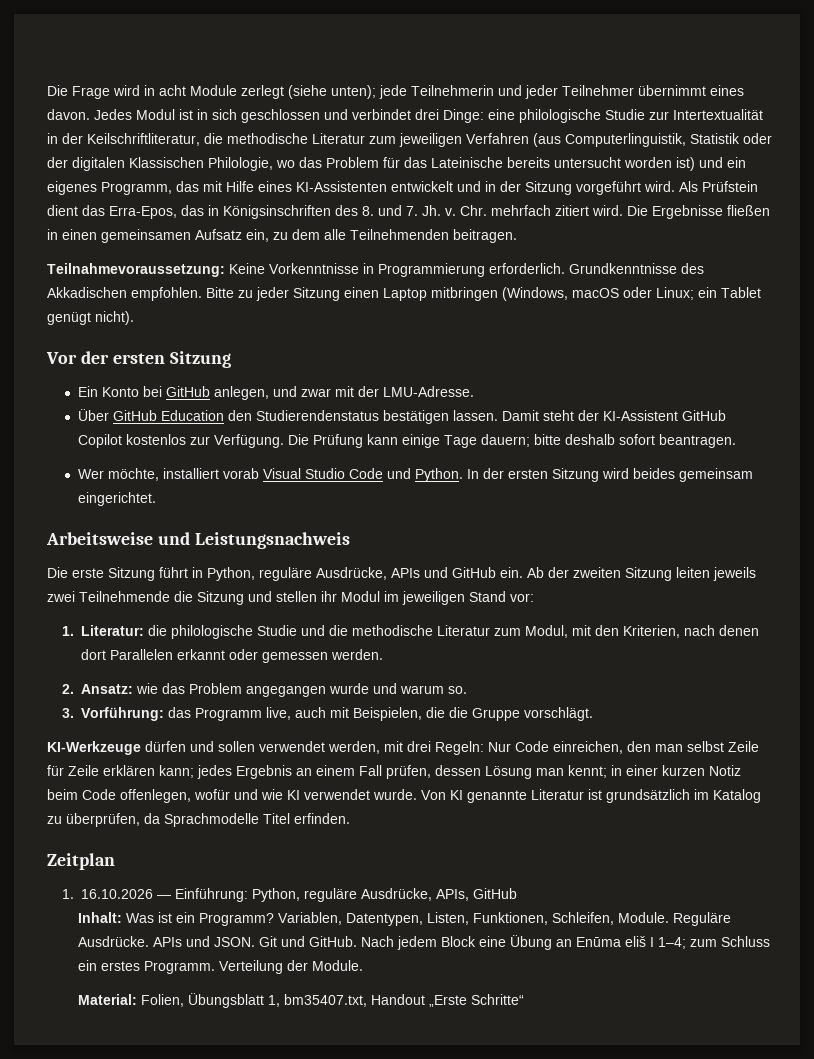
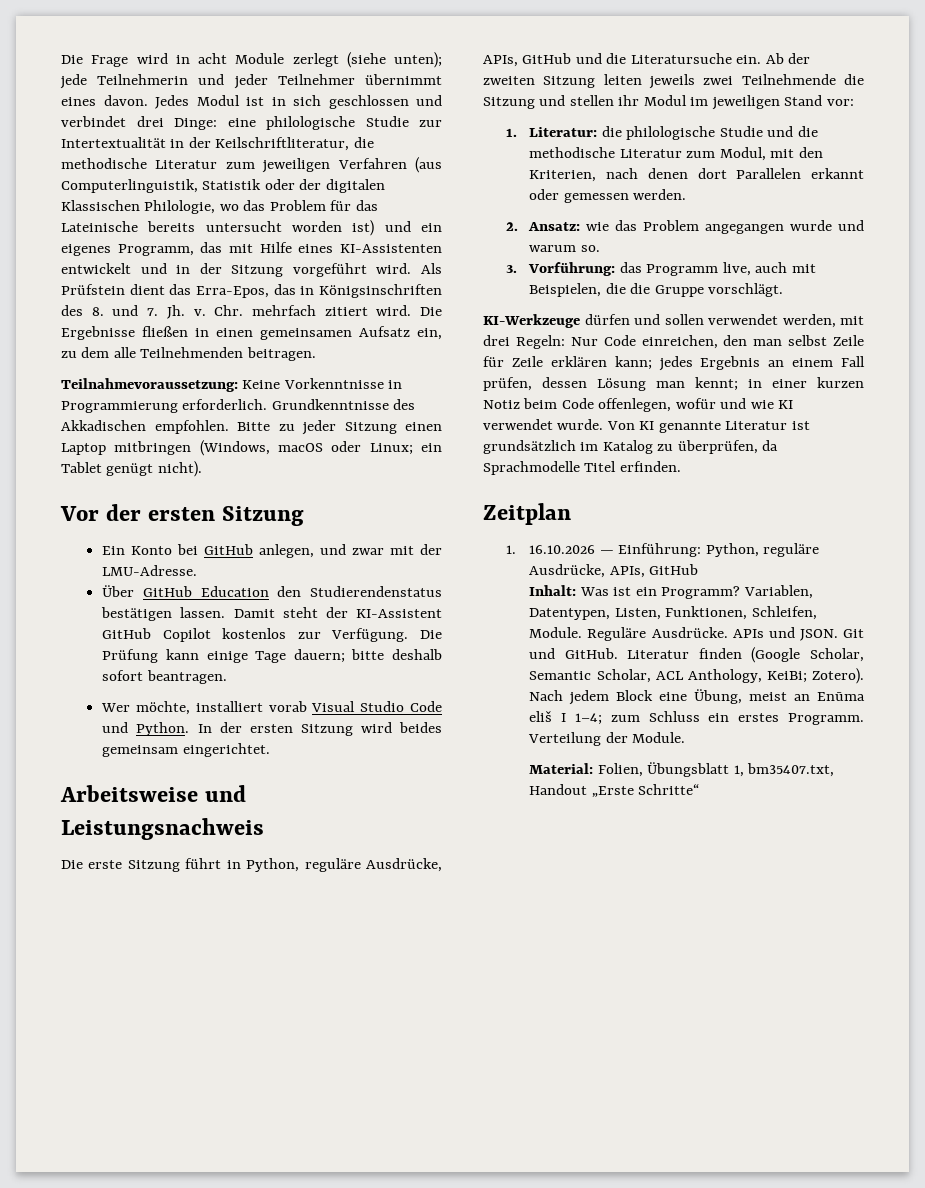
- Die erste Sitzung führt in Python, reguläre Ausdrücke, APIs und GitHub ein.
+ Die erste Sitzung führt in Python, reguläre Ausdrücke, APIs, GitHub und die Literatursuche ein.
+ Literatur finden (Google Scholar, Semantic Scholar, ACL Anthology, KeiBi; Zotero).
- Nach jedem Block eine Übung an Enūma eliš I 1–4; zum Schluss ein erstes Programm.
+ Nach jedem Block eine Übung, meist an Enūma eliš I 1–4; zum Schluss ein erstes Programm.

